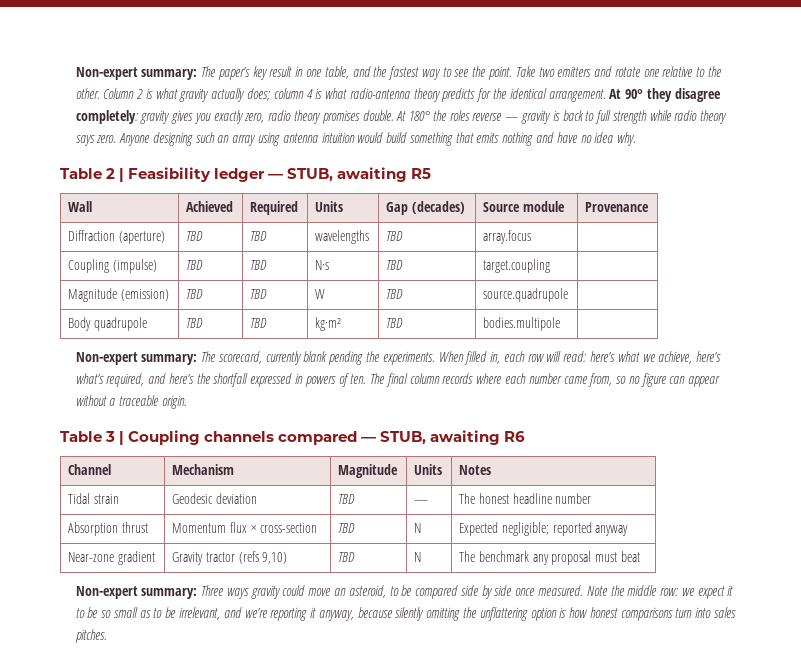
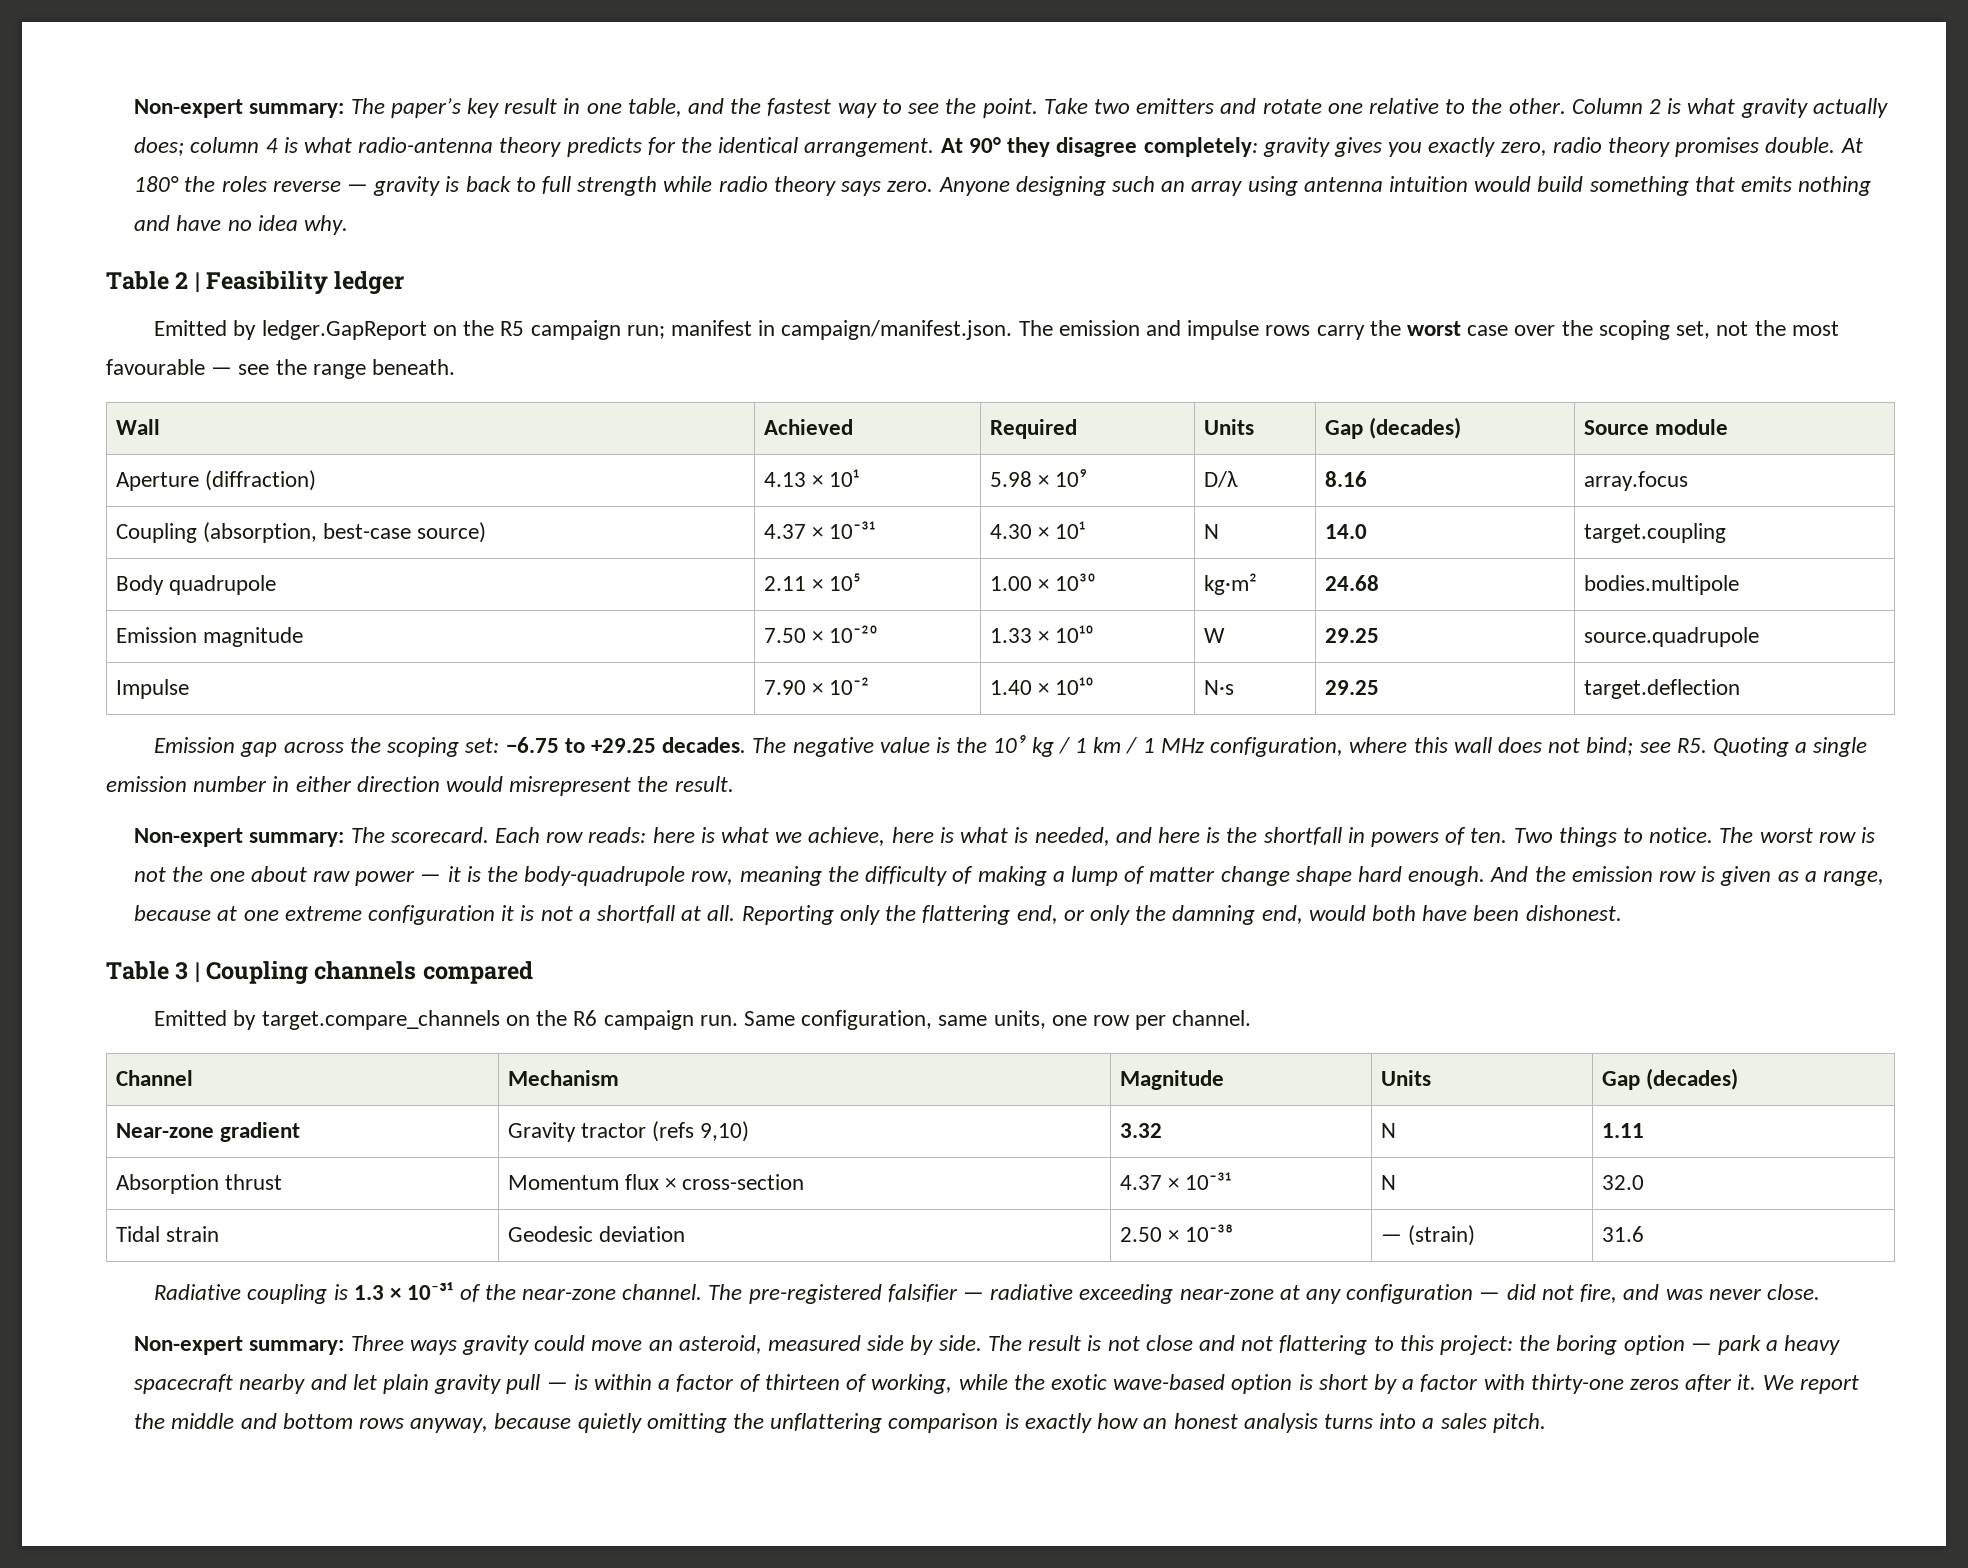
- Table 2 | Feasibility ledger — STUB, awaiting R5
+ Table 2 | Feasibility ledger
+ Emitted by ledger.GapReport on the R5 campaign run; manifest in campaign/manifest.json. The emission and impulse rows carry the worst case over the scoping set, not the most favourable — see the range beneath.
- Wall | Achieved | Required | Units | Gap (decades) | Source module | Provenance
- Diffraction (aperture) | TBD | TBD | wavelengths | TBD | array.focus |
- Coupling (impulse) | TBD | TBD | N·s | TBD | target.coupling |
- Magnitude (emission) | TBD | TBD | W | TBD | source.quadrupole |
- Body quadrupole | TBD | TBD | kg·m² | TBD | bodies.multipole |
- Non-expert summary: The scorecard, currently blank pending the experiments. When filled in, each row will read: here’s what we achieve, here’s what’s required, and here’s the shortfall expressed in powers of ten.
+ Wall | Achieved | Required | Units | Gap (decades) | Source module
+ Aperture (diffraction) | 4.13 × 10¹ | 5.98 × 10⁹ | D/λ | 8.16 | array.focus
+ Coupling (absorption, best-case source) | 4.37 × 10⁻³¹ | 4.30 × 10¹ | N | 14.0 | target.coupling
+ Body quadrupole | 2.11 × 10⁵ | 1.00 × 10³⁰ | kg·m² | 24.68 | bodies.multipole
+ Emission magnitude | 7.50 × 10⁻²⁰ | 1.33 × 10¹⁰ | W | 29.25 | source.quadrupole
+ Impulse | 7.90 × 10⁻² | 1.40 × 10¹⁰ | N·s | 29.25 | target.deflection
+ Emission gap across the scoping set: −6.75 to +29.25 decades. The negative value is the 10⁹ kg / 1 km / 1 MHz configuration, where this wall does not bind; see R5. Quoting a single emission number in either direction would misrepresent the result.
+ Non-expert summary: The scorecard. Each row reads: here is what we achieve, here is what is needed, and here is the shortfall in powers of ten.
- The final column records where each number came from, so no figure can appear without a traceable origin.
+ Two things to notice. The worst row is not the one about raw power — it is the body-quadrupole row, meaning the difficulty of making a lump of matter change shape hard enough. And the emission row is given as a range, because at one extreme configuration it is not a shortfall at all. Reporting only the flattering end, or only the damning end, would both have been dishonest.
- Table 3 | Coupling channels compared — STUB, awaiting R6
- Channel | Mechanism | Magnitude | Units | Notes
- Tidal strain | Geodesic deviation | TBD | — | The honest headline number
+ Table 3 | Coupling channels compared
+ Emitted by target.compare_channels on the R6 campaign run. Same configuration, same units, one row per channel.
+ Channel | Mechanism | Magnitude | Units | Gap (decades)
+ Near-zone gradient | Gravity tractor (refs 9,10) | 3.32 | N | 1.11
- Absorption thrust | Momentum flux × cross-section | TBD | N | Expected negligible; reported anyway
- Near-zone gradient | Gravity tractor (refs 9,10) | TBD | N | The benchmark any proposal must beat
+ Absorption thrust | Momentum flux × cross-section | 4.37 × 10⁻³¹ | N | 32.0
+ Tidal strain | Geodesic deviation | 2.50 × 10⁻³⁸ | — (strain) | 31.6
+ Radiative coupling is 1.3 × 10⁻³¹ of the near-zone channel. The pre-registered falsifier — radiative exceeding near-zone at any configuration — did not fire, and was never close.
- Non-expert summary: Three ways gravity could move an asteroid, to be compared side by side once measured. Note the middle row: we expect it to be so small as to be irrelevant, and we’re reporting it anyway, because silently omitting the unflattering option is how honest comparisons turn into sales pitches.
+ Non-expert summary: Three ways gravity could move an asteroid, measured side by side. The result is not close and not flattering to this project: the boring option — park a heavy spacecraft nearby and let plain gravity pull — is within a factor of thirteen of working, while the exotic wave-based option is short by a factor with thirty-one zeros after it. We report the middle and bottom rows anyway, because quietly omitting the unflattering comparison is exactly how an honest analysis turns into a sales pitch.

